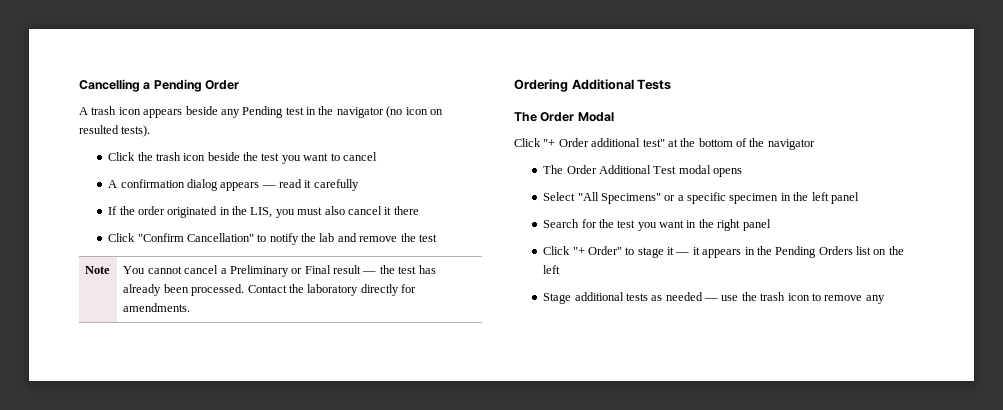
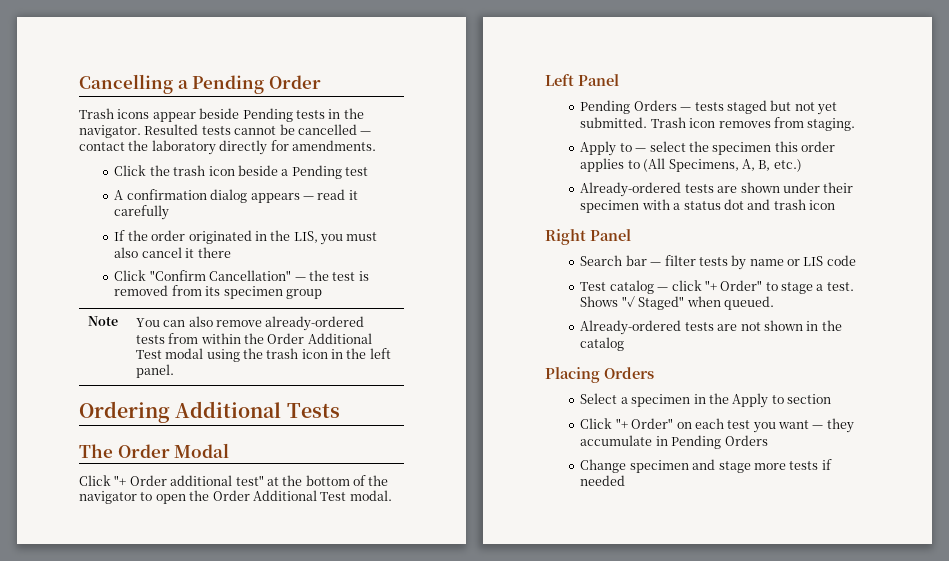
- A trash icon appears beside any Pending test in the navigator (no icon on resulted tests).
+ Trash icons appear beside Pending tests in the navigator. Resulted tests cannot be cancelled — contact the laboratory directly for amendments.
- Click the trash icon beside the test you want to cancel
+ Click the trash icon beside a Pending test
- Click "Confirm Cancellation" to notify the lab and remove the test
- Note | You cannot cancel a Preliminary or Final result — the test has already been processed. Contact the laboratory directly for amendments.
+ Click "Confirm Cancellation" — the test is removed from its specimen group
+ Note | You can also remove already-ordered tests from within the Order Additional Test modal using the trash icon in the left panel.
- Click "+ Order additional test" at the bottom of the navigator
- The Order Additional Test modal opens
- Select "All Specimens" or a specific specimen in the left panel
- Search for the test you want in the right panel
- Click "+ Order" to stage it — it appears in the Pending Orders list on the left
- Stage additional tests as needed — use the trash icon to remove any
+ Click "+ Order additional test" at the bottom of the navigator to open the Order Additional Test modal.
+ Left Panel
+ Pending Orders — tests staged but not yet submitted. Trash icon removes from staging.
+ Apply to — select the specimen this order applies to (All Specimens, A, B, etc.)
+ Already-ordered tests are shown under their specimen with a status dot and trash icon
+ Right Panel
+ Search bar — filter tests by name or LIS code
+ Test catalog — click "+ Order" to stage a test. Shows "✓ Staged" when queued.
+ Already-ordered tests are not shown in the catalog
+ Placing Orders
+ Select a specimen in the Apply to section
+ Click "+ Order" on each test you want — they accumulate in Pending Orders
+ Change specimen and stage more tests if needed

